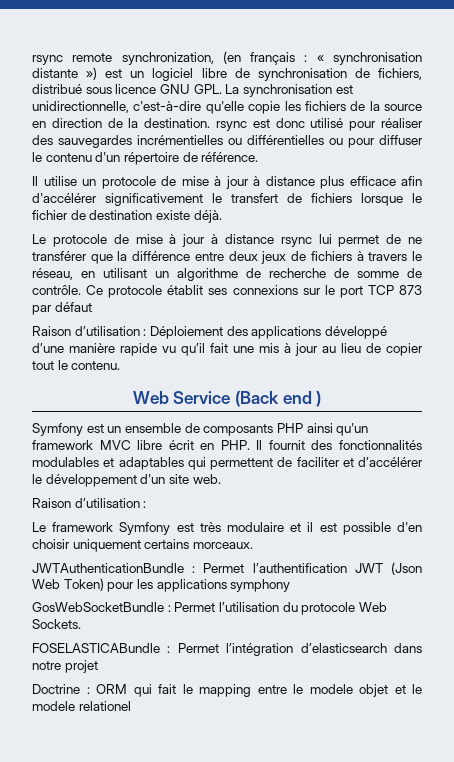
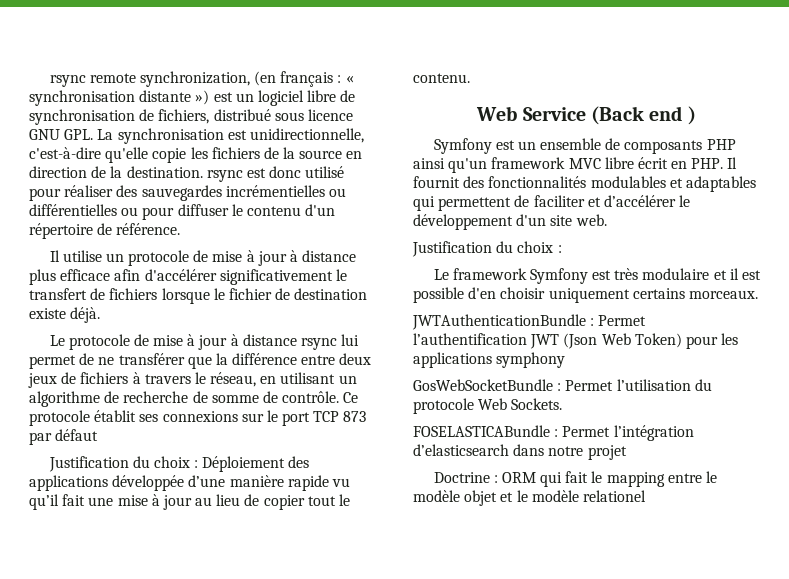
- Raison d’utilisation : Déploiement des applications développé d’une manière rapide vu qu’il fait une mis à jour au lieu de copier tout le contenu.
+ Justification du choix : Déploiement des applications développée d’une manière rapide vu qu’il fait une mise à jour au lieu de copier tout le contenu.
  Symfony est un ensemble de composants PHP ainsi qu'un framework MVC libre écrit en PHP. Il fournit des fonctionnalités modulables et adaptables qui permettent de faciliter et d’accélérer le développement d'un site web.
- Raison d’utilisation :
+ Justification du choix :
- Doctrine : ORM qui fait le mapping entre le modele objet et le modele relationel
+ Doctrine : ORM qui fait le mapping entre le modèle objet et le modèle relationel

